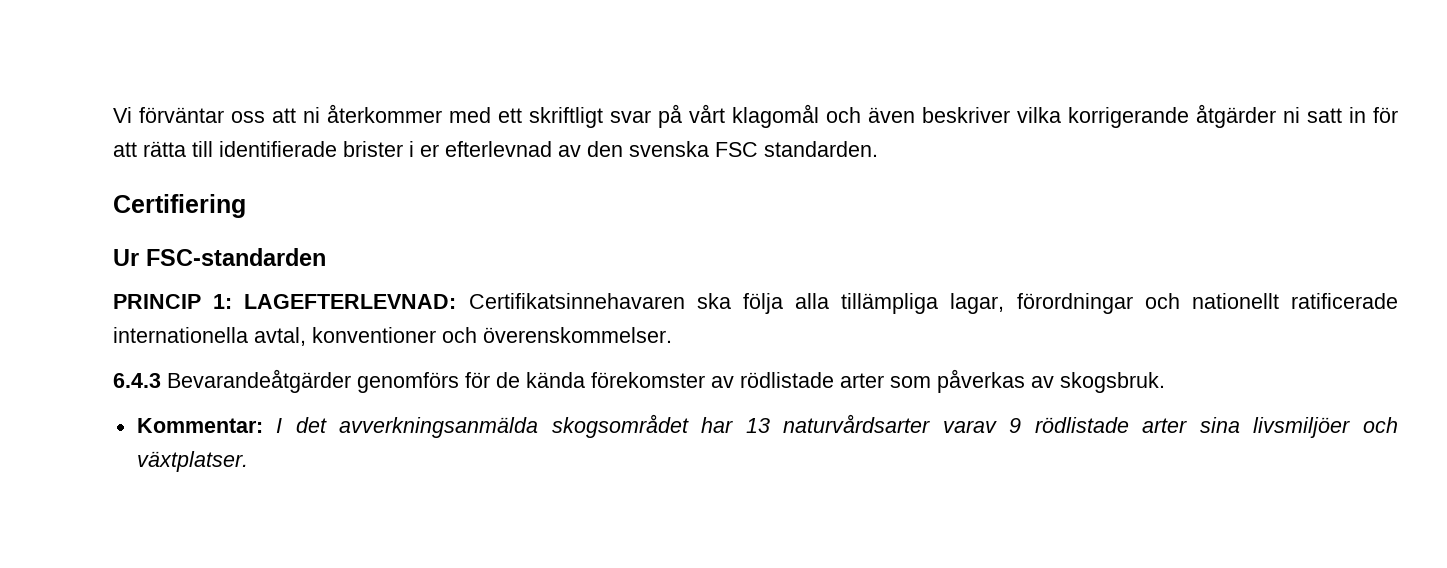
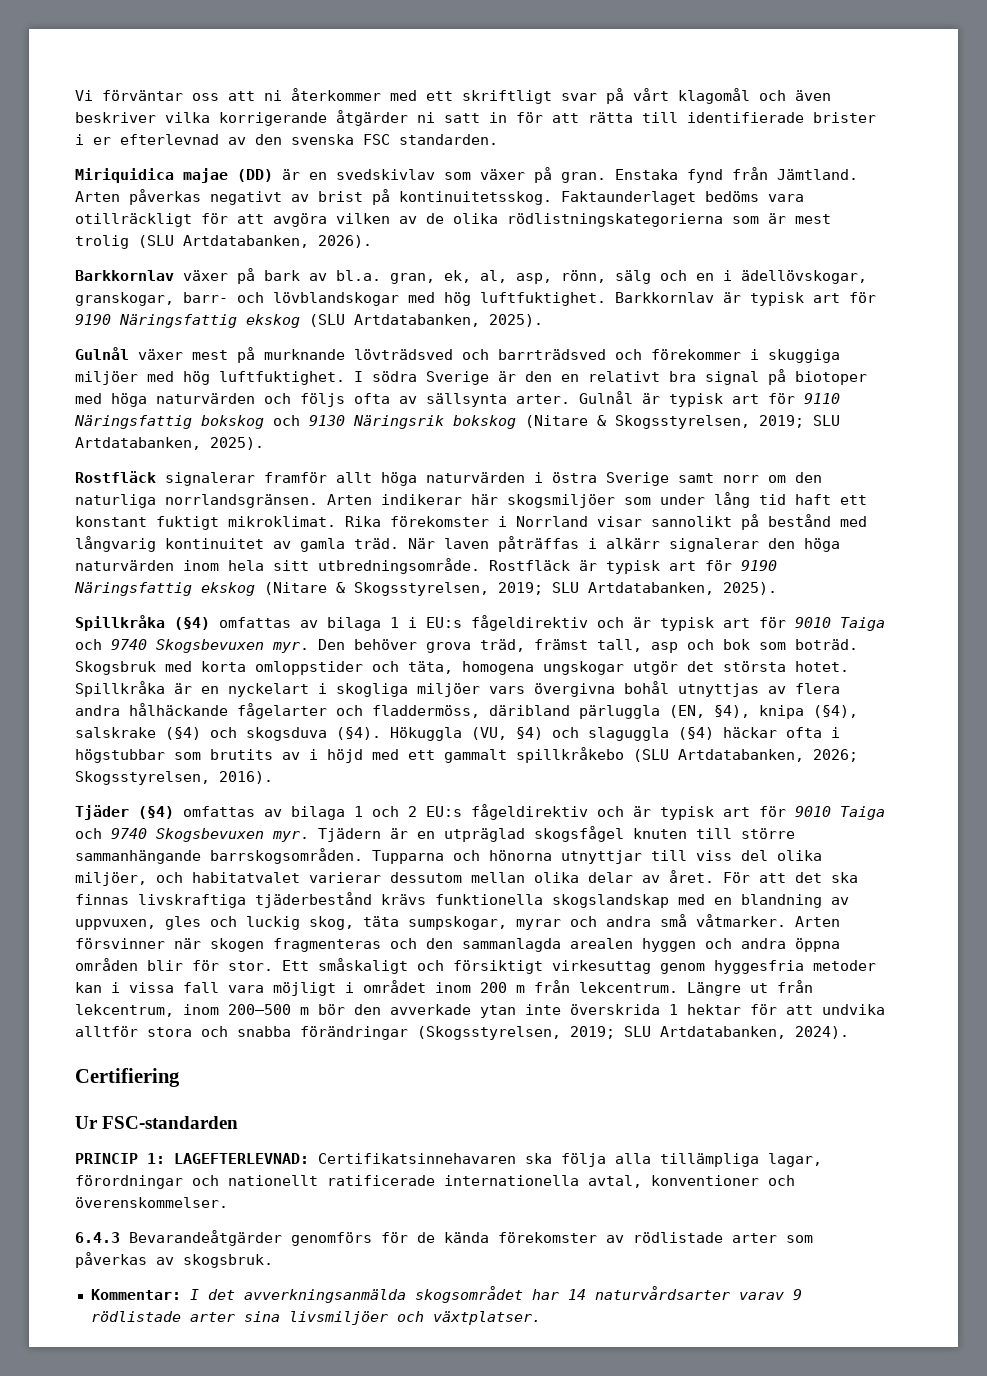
+ Miriquidica majae (DD) är en svedskivlav som växer på gran. Enstaka fynd från Jämtland. Arten påverkas negativt av brist på kontinuitetsskog. Faktaunderlaget bedöms vara otillräckligt för att avgöra vilken av de olika rödlistningskategorierna som är mest trolig (SLU Artdatabanken, 2026).
+ Barkkornlav växer på bark av bl.a. gran, ek, al, asp, rönn, sälg och en i ädellövskogar, granskogar, barr- och lövblandskogar med hög luftfuktighet. Barkkornlav är typisk art för 9190 Näringsfattig ekskog (SLU Artdatabanken, 2025).
+ Gulnål växer mest på murknande lövträdsved och barrträdsved och förekommer i skuggiga miljöer med hög luftfuktighet. I södra Sverige är den en relativt bra signal på biotoper med höga naturvärden och följs ofta av sällsynta arter. Gulnål är typisk art för 9110 Näringsfattig bokskog och 9130 Näringsrik bokskog (Nitare & Skogsstyrelsen, 2019; SLU Artdatabanken, 2025).
+ Rostfläck signalerar framför allt höga naturvärden i östra Sverige samt norr om den naturliga norrlandsgränsen. Arten indikerar här skogsmiljöer som under lång tid haft ett konstant fuktigt mikroklimat. Rika förekomster i Norrland visar sannolikt på bestånd med långvarig kontinuitet av gamla träd. När laven påträffas i alkärr signalerar den höga naturvärden inom hela sitt utbredningsområde. Rostfläck är typisk art för 9190 Näringsfattig ekskog (Nitare & Skogsstyrelsen, 2019; SLU Artdatabanken, 2025).
+ Spillkråka (§4) omfattas av bilaga 1 i EU:s fågeldirektiv och är typisk art för 9010 Taiga och 9740 Skogsbevuxen myr. Den behöver grova träd, främst tall, asp och bok som boträd. Skogsbruk med korta omloppstider och täta, homogena ungskogar utgör det största hotet. Spillkråka är en nyckelart i skogliga miljöer vars övergivna bohål utnyttjas av flera andra hålhäckande fågelarter och fladdermöss, däribland pärluggla (EN, §4), knipa (§4), salskrake (§4) och skogsduva (§4). Hökuggla (VU, §4) och slaguggla (§4) häckar ofta i högstubbar som brutits av i höjd med ett gammalt spillkråkebo (SLU Artdatabanken, 2026; Skogsstyrelsen, 2016).
+ Tjäder (§4) omfattas av bilaga 1 och 2 EU:s fågeldirektiv och är typisk art för 9010 Taiga och 9740 Skogsbevuxen myr. Tjädern är en utpräglad skogsfågel knuten till större sammanhängande barrskogsområden. Tupparna och hönorna utnyttjar till viss del olika miljöer, och habitatvalet varierar dessutom mellan olika delar av året. För att det ska finnas livskraftiga tjäderbestånd krävs funktionella skogslandskap med en blandning av uppvuxen, gles och luckig skog, täta sumpskogar, myrar och andra små våtmarker. Arten försvinner när skogen fragmenteras och den sammanlagda arealen hyggen och andra öppna områden blir för stor. Ett småskaligt och försiktigt virkesuttag genom hyggesfria metoder kan i vissa fall vara möjligt i området inom 200 m från lekcentrum. Längre ut från lekcentrum, inom 200–500 m bör den avverkade ytan inte överskrida 1 hektar för att undvika alltför stora och snabba förändringar (Skogsstyrelsen, 2019; SLU Artdatabanken, 2024).
- Kommentar: I det avverkningsanmälda skogsområdet har 13 naturvårdsarter varav 9 rödlistade arter sina livsmiljöer och växtplatser.
+ Kommentar: I det avverkningsanmälda skogsområdet har 14 naturvårdsarter varav 9 rödlistade arter sina livsmiljöer och växtplatser.

